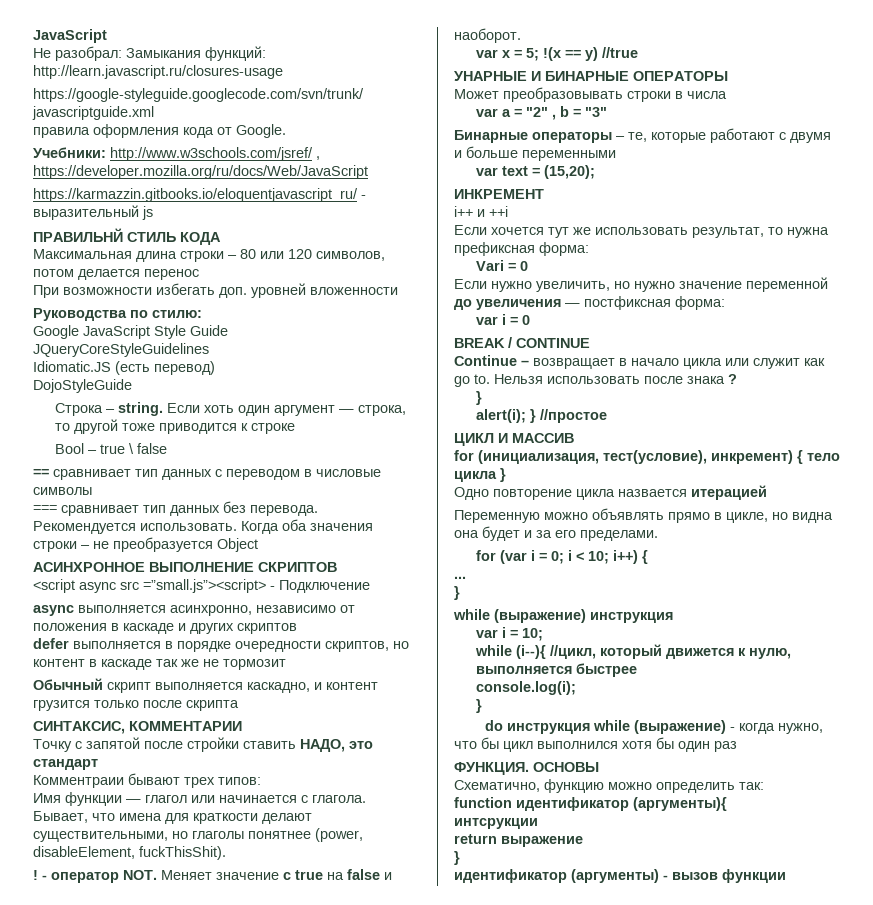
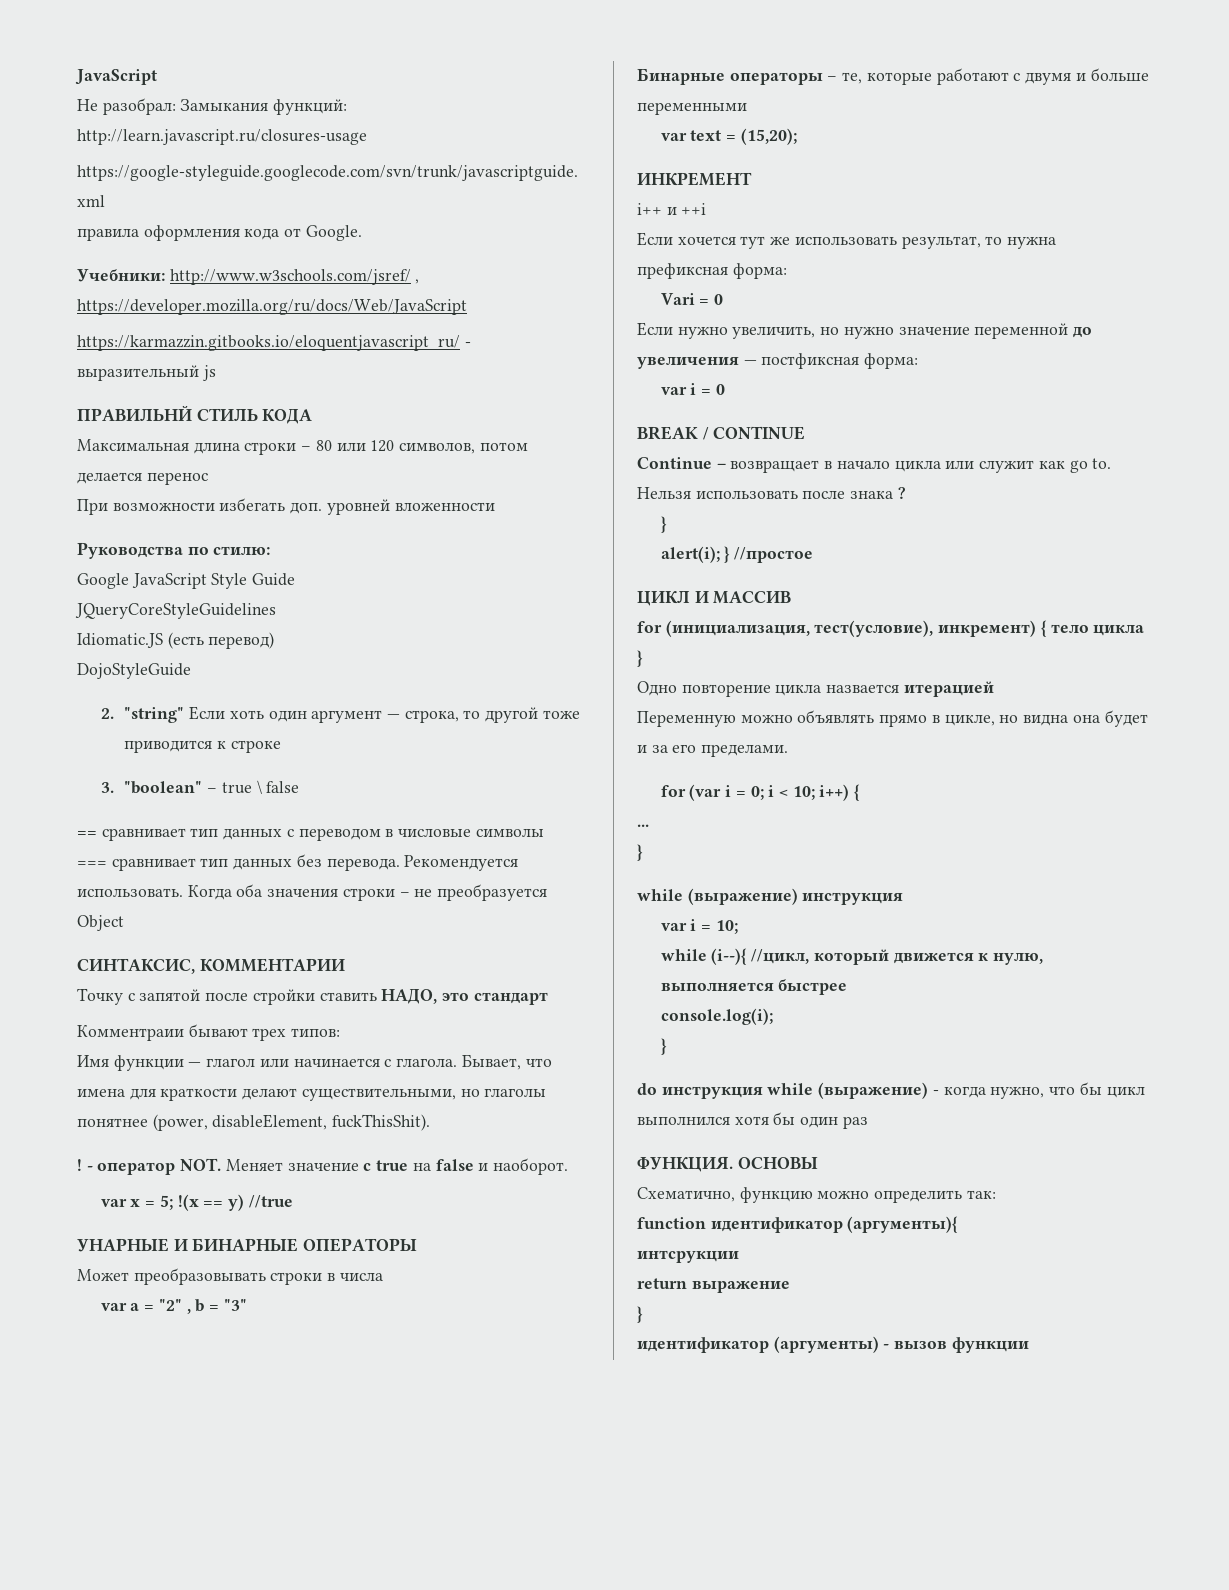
- Строка – string. Если хоть один аргумент — строка, то другой тоже приводится к строке
+ 2. "string" Если хоть один аргумент — строка, то другой тоже приводится к строке
- Bool – true \ false
+ 3. "boolean" – true \ false
- АСИНХРОННОЕ ВЫПОЛНЕНИЕ СКРИПТОВ
- <script async src =”small.js”><script> - Подключение
- async выполняется асинхронно, независимо от положения в каскаде и других скриптов
- defer выполняется в порядке очередности скриптов, но контент в каскаде так же не тормозит
- Обычный скрипт выполняется каскадно, и контент грузится только после скрипта

